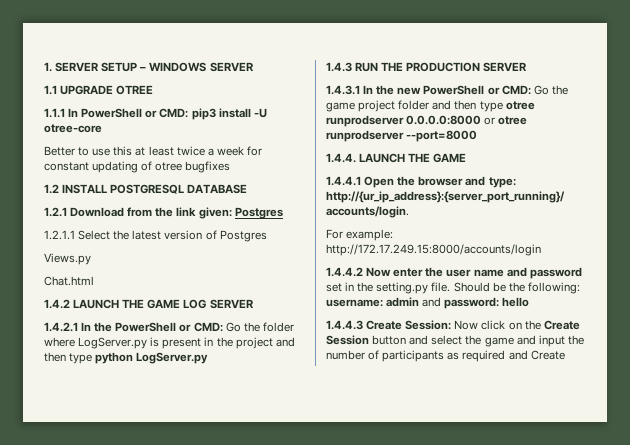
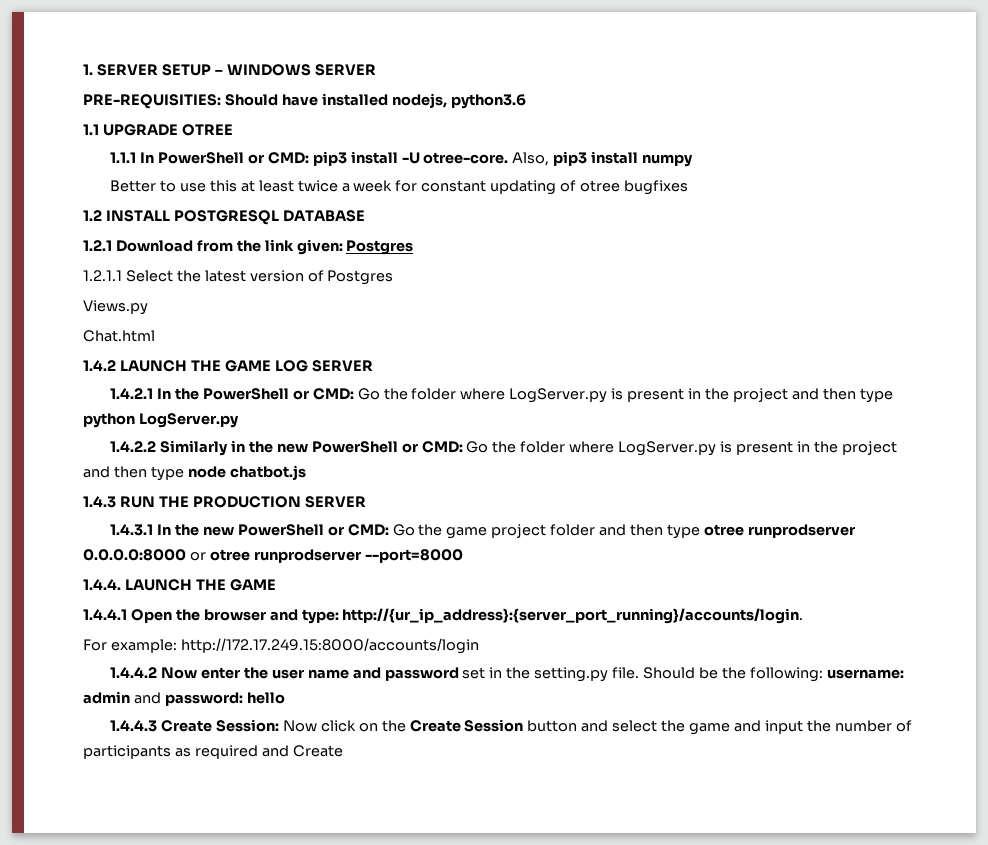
+ PRE-REQUISITIES: Should have installed nodejs, python3.6
- 1.1.1 In PowerShell or CMD: pip3 install -U otree-core
+ 1.1.1 In PowerShell or CMD: pip3 install -U otree-core. Also, pip3 install numpy
+ 1.4.2.2 Similarly in the new PowerShell or CMD: Go the folder where LogServer.py is present in the project and then type node chatbot.js

